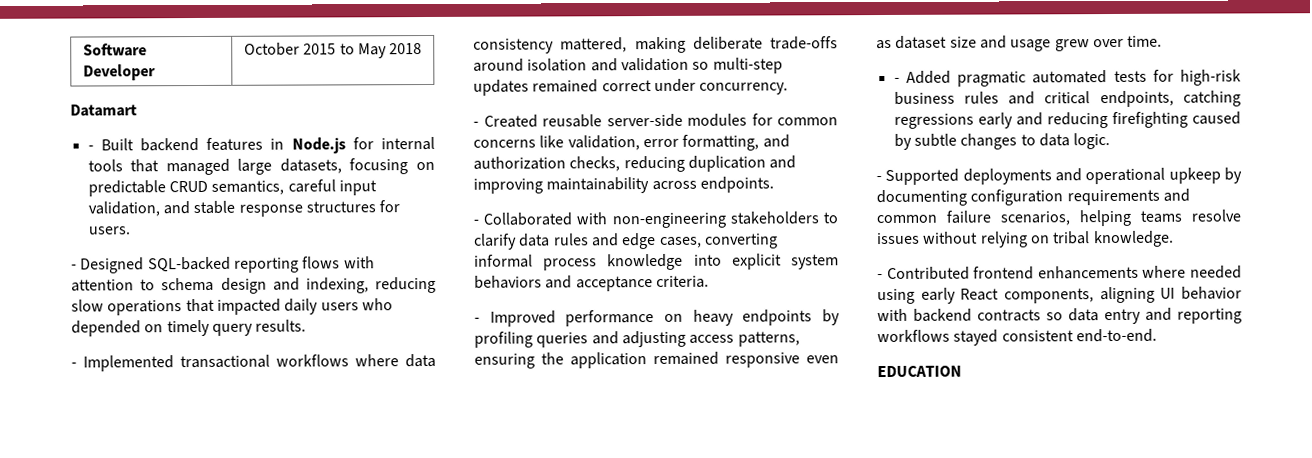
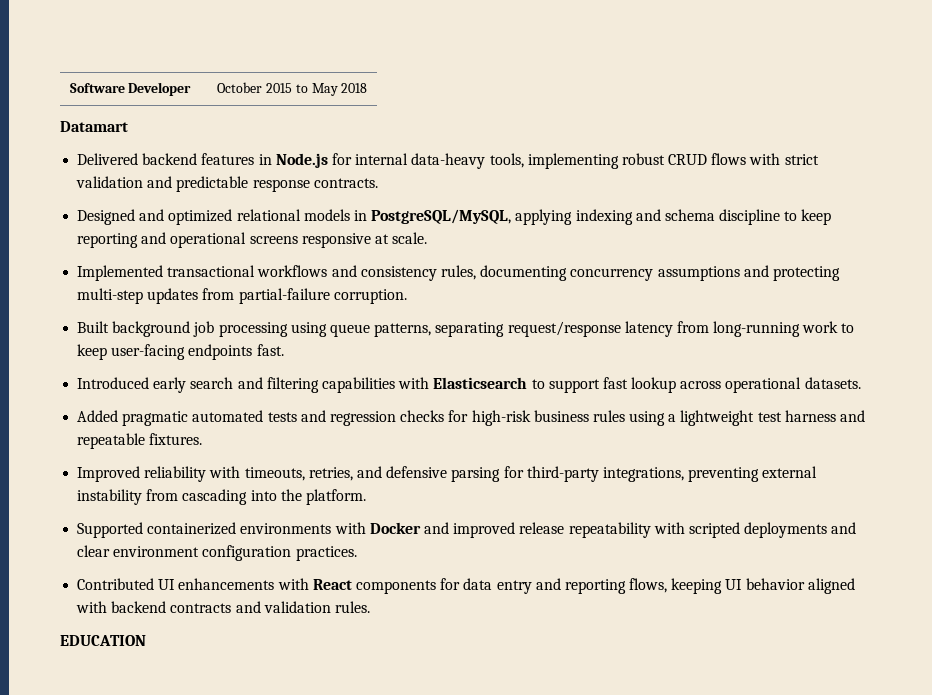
- - Built backend features in Node.js for internal tools that managed large datasets, focusing on predictable CRUD semantics, careful input validation, and stable response structures for users.
- - Designed SQL-backed reporting flows with attention to schema design and indexing, reducing slow operations that impacted daily users who depended on timely query results.
- - Implemented transactional workflows where data consistency mattered, making deliberate trade-offs around isolation and validation so multi-step updates remained correct under concurrency.
- - Created reusable server-side modules for common concerns like validation, error formatting, and authorization checks, reducing duplication and improving maintainability across endpoints.
- - Collaborated with non-engineering stakeholders to clarify data rules and edge cases, converting informal process knowledge into explicit system behaviors and acceptance criteria.
- - Improved performance on heavy endpoints by profiling queries and adjusting access patterns, ensuring the application remained responsive even as dataset size and usage grew over time.
- - Added pragmatic automated tests for high-risk business rules and critical endpoints, catching regressions early and reducing firefighting caused by subtle changes to data logic.
- - Supported deployments and operational upkeep by documenting configuration requirements and common failure scenarios, helping teams resolve issues without relying on tribal knowledge.
- - Contributed frontend enhancements where needed using early React components, aligning UI behavior with backend contracts so data entry and reporting workflows stayed consistent end-to-end.
+ Delivered backend features in Node.js for internal data-heavy tools, implementing robust CRUD flows with strict validation and predictable response contracts.
+ Designed and optimized relational models in PostgreSQL/MySQL, applying indexing and schema discipline to keep reporting and operational screens responsive at scale.
+ Implemented transactional workflows and consistency rules, documenting concurrency assumptions and protecting multi-step updates from partial-failure corruption.
+ Built background job processing using queue patterns, separating request/response latency from long-running work to keep user-facing endpoints fast.
+ Introduced early search and filtering capabilities with Elasticsearch to support fast lookup across operational datasets.
+ Added pragmatic automated tests and regression checks for high-risk business rules using a lightweight test harness and repeatable fixtures.
+ Improved reliability with timeouts, retries, and defensive parsing for third-party integrations, preventing external instability from cascading into the platform.
+ Supported containerized environments with Docker and improved release repeatability with scripted deployments and clear environment configuration practices.
+ Contributed UI enhancements with React components for data entry and reporting flows, keeping UI behavior aligned with backend contracts and validation rules.

